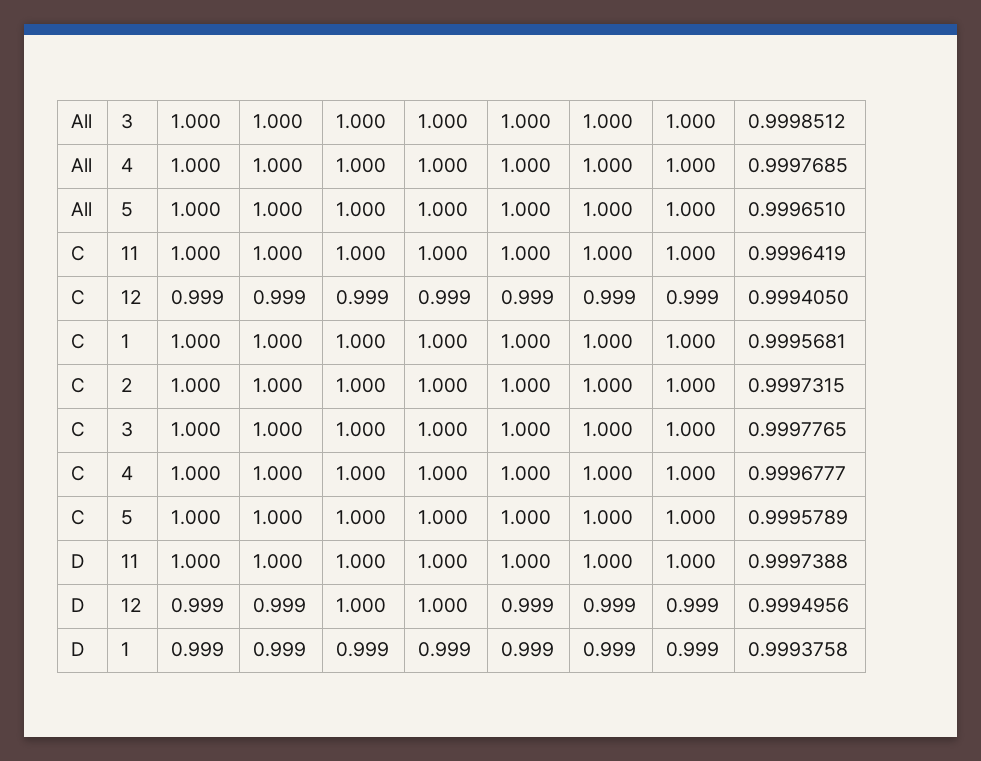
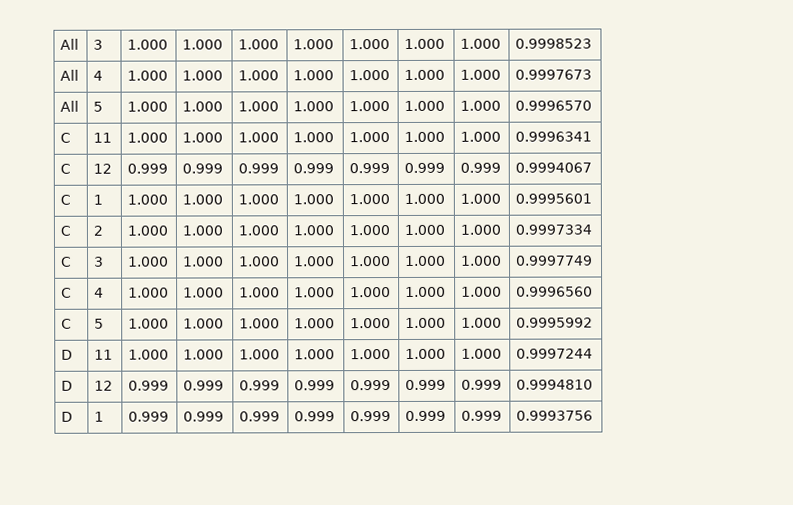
- All | 3 | 1.000 | 1.000 | 1.000 | 1.000 | 1.000 | 1.000 | 1.000 | 0.9998512
+ All | 3 | 1.000 | 1.000 | 1.000 | 1.000 | 1.000 | 1.000 | 1.000 | 0.9998523
- All | 4 | 1.000 | 1.000 | 1.000 | 1.000 | 1.000 | 1.000 | 1.000 | 0.9997685
+ All | 4 | 1.000 | 1.000 | 1.000 | 1.000 | 1.000 | 1.000 | 1.000 | 0.9997673
- All | 5 | 1.000 | 1.000 | 1.000 | 1.000 | 1.000 | 1.000 | 1.000 | 0.9996510
+ All | 5 | 1.000 | 1.000 | 1.000 | 1.000 | 1.000 | 1.000 | 1.000 | 0.9996570
- C | 11 | 1.000 | 1.000 | 1.000 | 1.000 | 1.000 | 1.000 | 1.000 | 0.9996419
+ C | 11 | 1.000 | 1.000 | 1.000 | 1.000 | 1.000 | 1.000 | 1.000 | 0.9996341
- C | 12 | 0.999 | 0.999 | 0.999 | 0.999 | 0.999 | 0.999 | 0.999 | 0.9994050
+ C | 12 | 0.999 | 0.999 | 0.999 | 0.999 | 0.999 | 0.999 | 0.999 | 0.9994067
- C | 1 | 1.000 | 1.000 | 1.000 | 1.000 | 1.000 | 1.000 | 1.000 | 0.9995681
+ C | 1 | 1.000 | 1.000 | 1.000 | 1.000 | 1.000 | 1.000 | 1.000 | 0.9995601
- C | 2 | 1.000 | 1.000 | 1.000 | 1.000 | 1.000 | 1.000 | 1.000 | 0.9997315
+ C | 2 | 1.000 | 1.000 | 1.000 | 1.000 | 1.000 | 1.000 | 1.000 | 0.9997334
- C | 3 | 1.000 | 1.000 | 1.000 | 1.000 | 1.000 | 1.000 | 1.000 | 0.9997765
+ C | 3 | 1.000 | 1.000 | 1.000 | 1.000 | 1.000 | 1.000 | 1.000 | 0.9997749
- C | 4 | 1.000 | 1.000 | 1.000 | 1.000 | 1.000 | 1.000 | 1.000 | 0.9996777
+ C | 4 | 1.000 | 1.000 | 1.000 | 1.000 | 1.000 | 1.000 | 1.000 | 0.9996560
- C | 5 | 1.000 | 1.000 | 1.000 | 1.000 | 1.000 | 1.000 | 1.000 | 0.9995789
+ C | 5 | 1.000 | 1.000 | 1.000 | 1.000 | 1.000 | 1.000 | 1.000 | 0.9995992
- D | 11 | 1.000 | 1.000 | 1.000 | 1.000 | 1.000 | 1.000 | 1.000 | 0.9997388
+ D | 11 | 1.000 | 1.000 | 1.000 | 1.000 | 1.000 | 1.000 | 1.000 | 0.9997244
- D | 12 | 0.999 | 0.999 | 1.000 | 1.000 | 0.999 | 0.999 | 0.999 | 0.9994956
+ D | 12 | 0.999 | 0.999 | 0.999 | 0.999 | 0.999 | 0.999 | 0.999 | 0.9994810
- D | 1 | 0.999 | 0.999 | 0.999 | 0.999 | 0.999 | 0.999 | 0.999 | 0.9993758
+ D | 1 | 0.999 | 0.999 | 0.999 | 0.999 | 0.999 | 0.999 | 0.999 | 0.9993756

